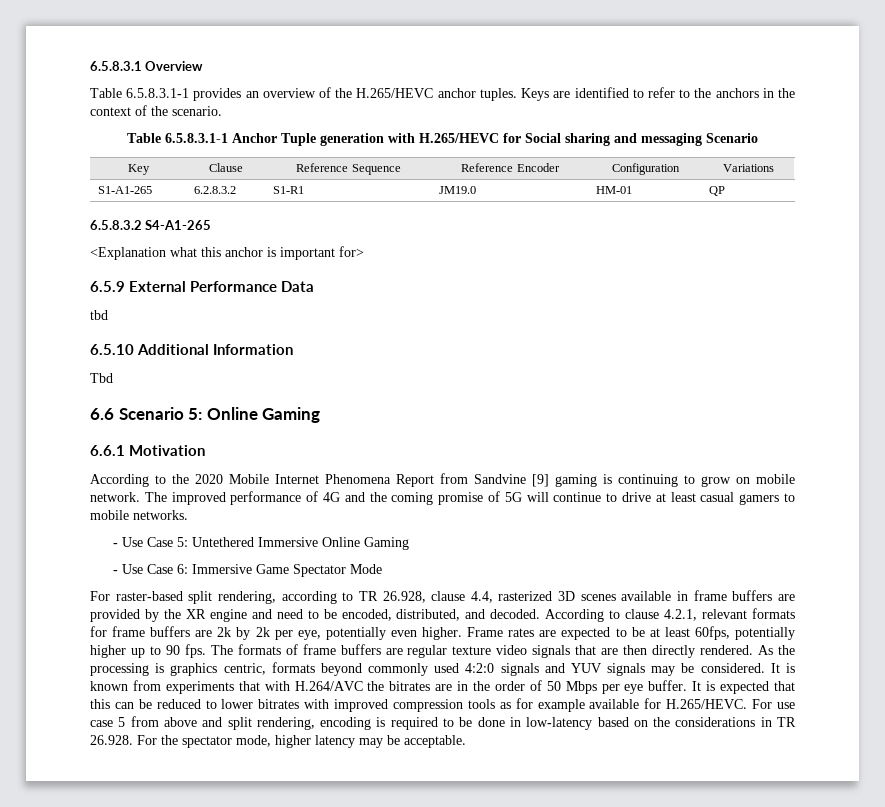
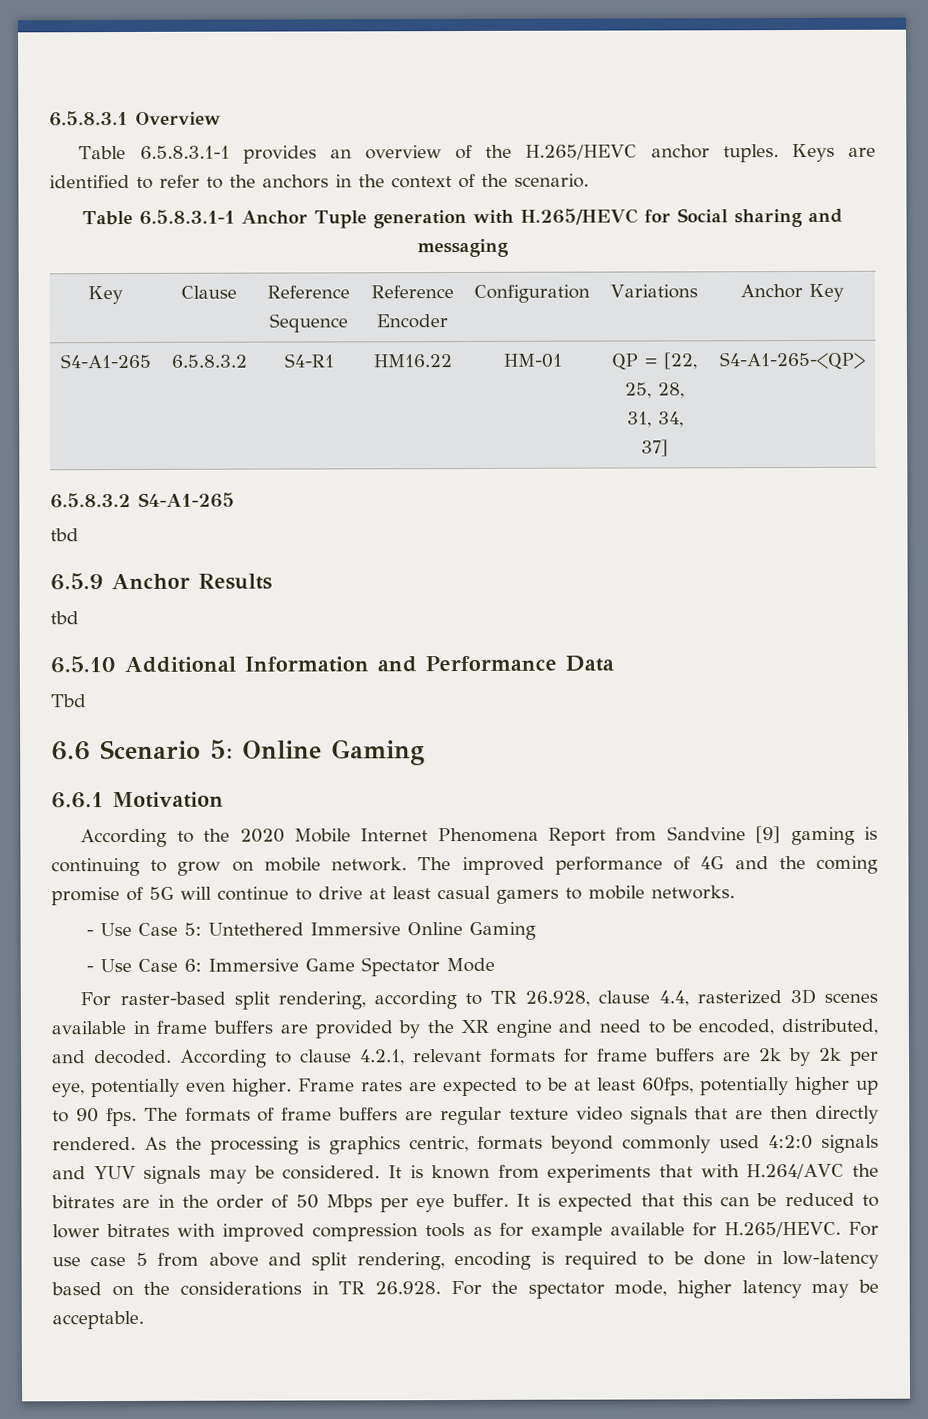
- Table 6.5.8.3.1-1 Anchor Tuple generation with H.265/HEVC for Social sharing and messaging Scenario
+ Table 6.5.8.3.1-1 Anchor Tuple generation with H.265/HEVC for Social sharing and messaging
- Key | Clause | Reference Sequence | Reference Encoder | Configuration | Variations
- S1-A1-265 | 6.2.8.3.2 | S1-R1 | JM19.0 | HM-01 | QP
+ Key | Clause | Reference Sequence | Reference Encoder | Configuration | Variations | Anchor Key
+ S4-A1-265 | 6.5.8.3.2 | S4-R1 | HM16.22 | HM-01 | QP = [22, 25, 28, 31, 34, 37] | S4-A1-265-<QP>
  6.5.8.3.2 S4-A1-265
- <Explanation what this anchor is important for>
- 6.5.9 External Performance Data
+ tbd
+ 6.5.9 Anchor Results
- 6.5.10 Additional Information
+ 6.5.10 Additional Information and Performance Data

